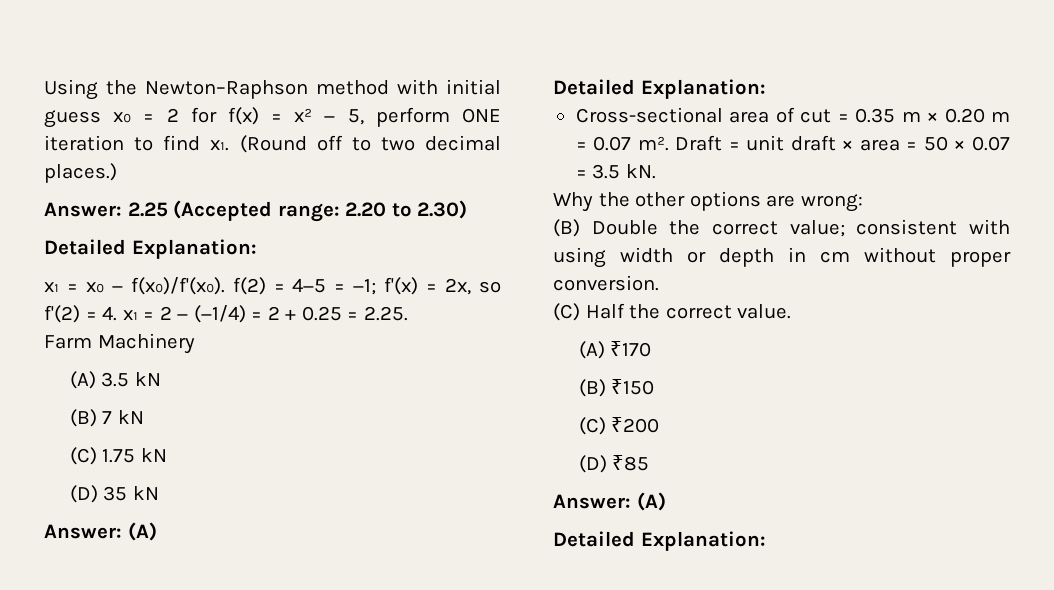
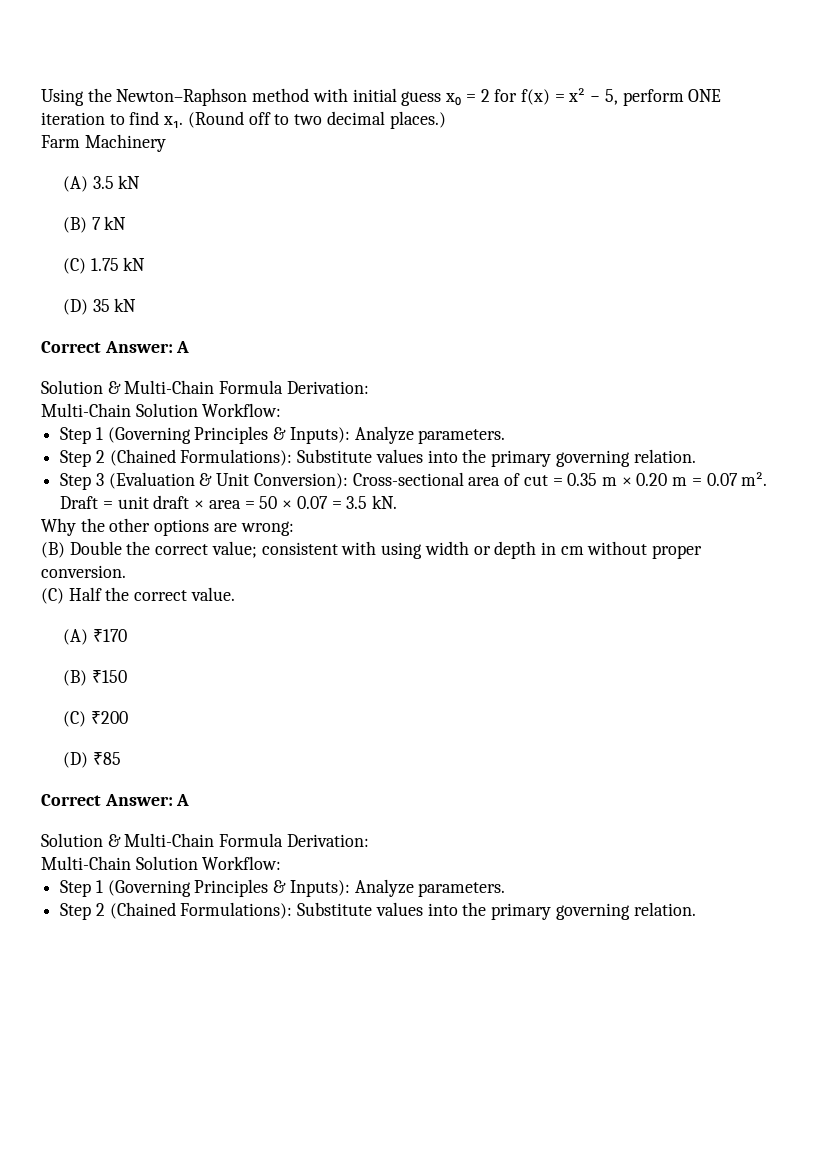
- Answer: 2.25 (Accepted range: 2.20 to 2.30)
- Detailed Explanation:
- x₁ = x₀ − f(x₀)/f'(x₀). f(2) = 4−5 = −1; f'(x) = 2x, so f'(2) = 4. x₁ = 2 − (−1/4) = 2 + 0.25 = 2.25.
  (D) 35 kN
- Answer: (A)
- Detailed Explanation:
- Cross-sectional area of cut = 0.35 m × 0.20 m = 0.07 m².
+ Correct Answer: A
+ Solution & Multi-Chain Formula Derivation:
+ Multi-Chain Solution Workflow:
+ Step 1 (Governing Principles & Inputs): Analyze parameters.
+ Step 2 (Chained Formulations): Substitute values into the primary governing relation.
+ Step 3 (Evaluation & Unit Conversion): Cross-sectional area of cut = 0.35 m × 0.20 m = 0.07 m².
  (D) ₹85
- Answer: (A)
- Detailed Explanation:
+ Correct Answer: A
+ Solution & Multi-Chain Formula Derivation:
+ Multi-Chain Solution Workflow:
+ Step 1 (Governing Principles & Inputs): Analyze parameters.
+ Step 2 (Chained Formulations): Substitute values into the primary governing relation.

